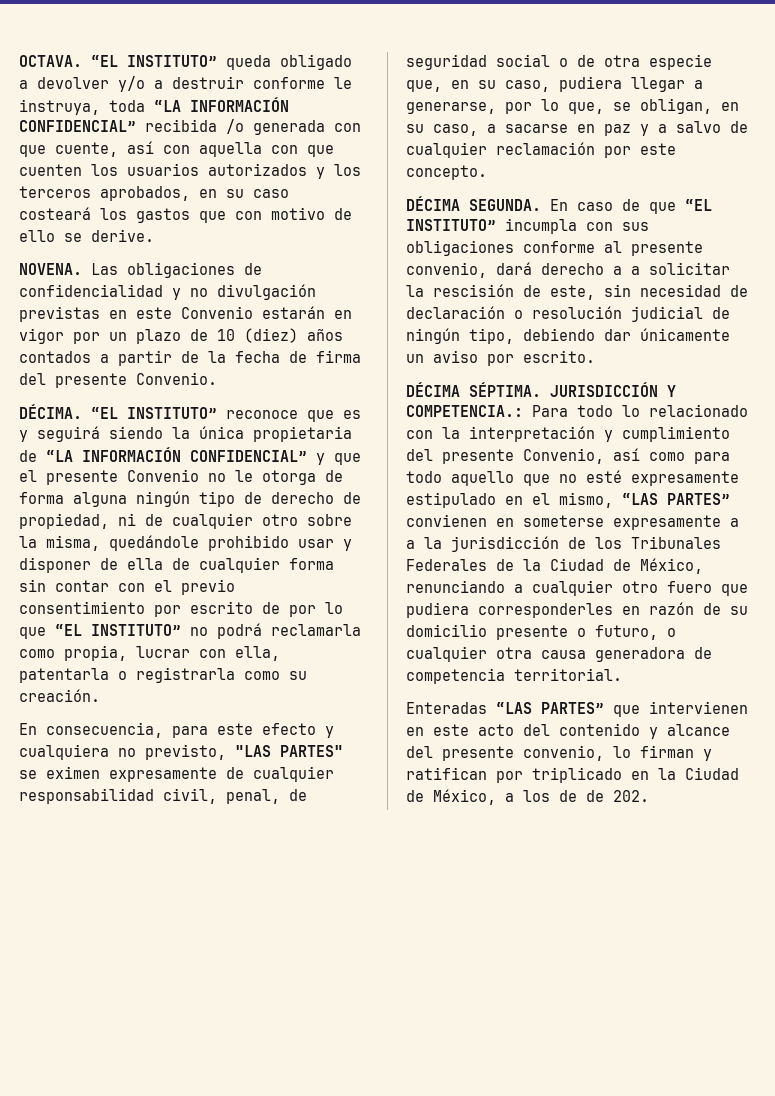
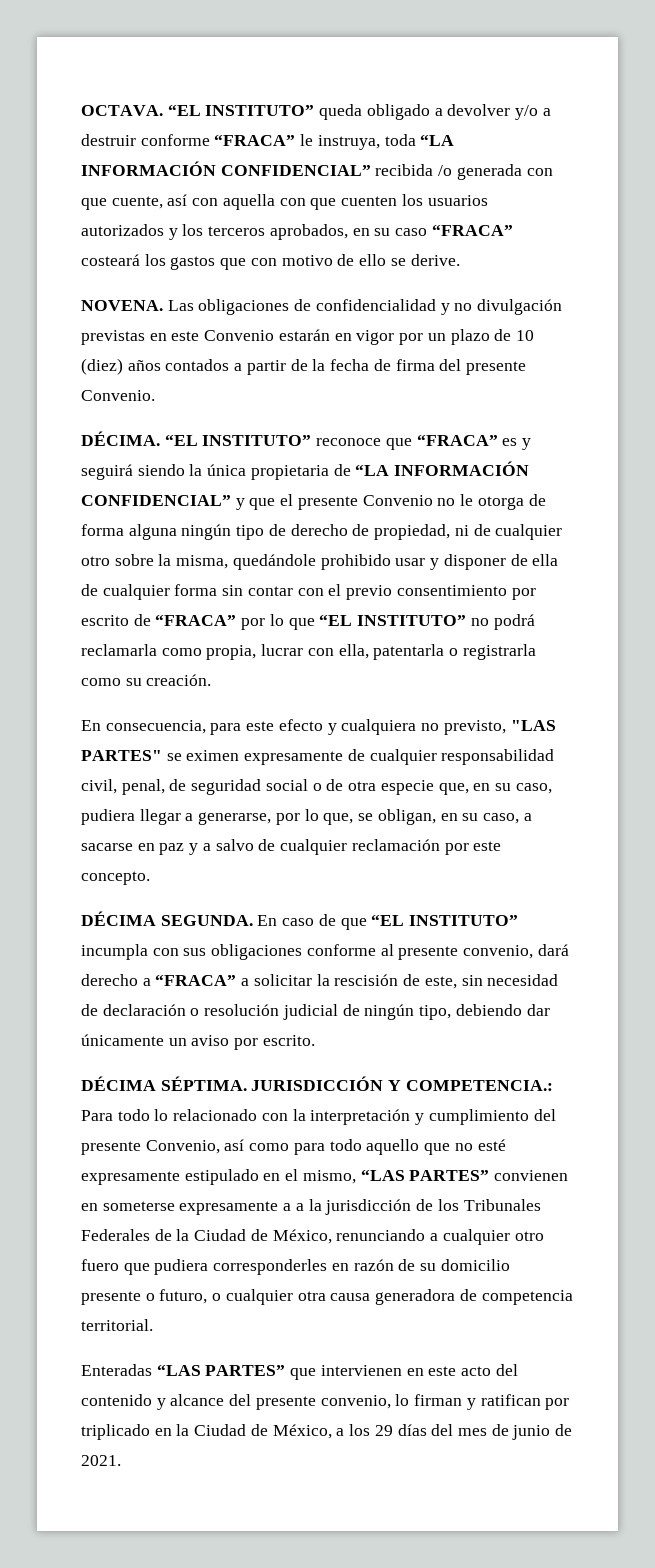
- “EL INSTITUTO” queda obligado a devolver y/o a destruir conforme le instruya, toda “LA INFORMACIÓN CONFIDENCIAL” recibida /o generada con que cuente, así con aquella con que cuenten los usuarios autorizados y los terceros aprobados, en su caso costeará los gastos que con motivo de ello se derive.
+ “EL INSTITUTO” queda obligado a devolver y/o a destruir conforme “FRACA” le instruya, toda “LA INFORMACIÓN CONFIDENCIAL” recibida /o generada con que cuente, así con aquella con que cuenten los usuarios autorizados y los terceros aprobados, en su caso “FRACA” costeará los gastos que con motivo de ello se derive.
- “EL INSTITUTO” reconoce que es y seguirá siendo la única propietaria de “LA INFORMACIÓN CONFIDENCIAL” y que el presente Convenio no le otorga de forma alguna ningún tipo de derecho de propiedad, ni de cualquier otro sobre la misma, quedándole prohibido usar y disponer de ella de cualquier forma sin contar con el previo consentimiento por escrito de por lo que “EL INSTITUTO” no podrá reclamarla como propia, lucrar con ella, patentarla o registrarla como su creación.
+ “EL INSTITUTO” reconoce que “FRACA” es y seguirá siendo la única propietaria de “LA INFORMACIÓN CONFIDENCIAL” y que el presente Convenio no le otorga de forma alguna ningún tipo de derecho de propiedad, ni de cualquier otro sobre la misma, quedándole prohibido usar y disponer de ella de cualquier forma sin contar con el previo consentimiento por escrito de “FRACA” por lo que “EL INSTITUTO” no podrá reclamarla como propia, lucrar con ella, patentarla o registrarla como su creación.
- En caso de que “EL INSTITUTO” incumpla con sus obligaciones conforme al presente convenio, dará derecho a a solicitar la rescisión de este, sin necesidad de declaración o resolución judicial de ningún tipo, debiendo dar únicamente un aviso por escrito.
+ En caso de que “EL INSTITUTO” incumpla con sus obligaciones conforme al presente convenio, dará derecho a “FRACA” a solicitar la rescisión de este, sin necesidad de declaración o resolución judicial de ningún tipo, debiendo dar únicamente un aviso por escrito.
- Enteradas “LAS PARTES” que intervienen en este acto del contenido y alcance del presente convenio, lo firman y ratifican por triplicado en la Ciudad de México, a los de de 202.
+ Enteradas “LAS PARTES” que intervienen en este acto del contenido y alcance del presente convenio, lo firman y ratifican por triplicado en la Ciudad de México, a los 29 días del mes de junio de 2021.

